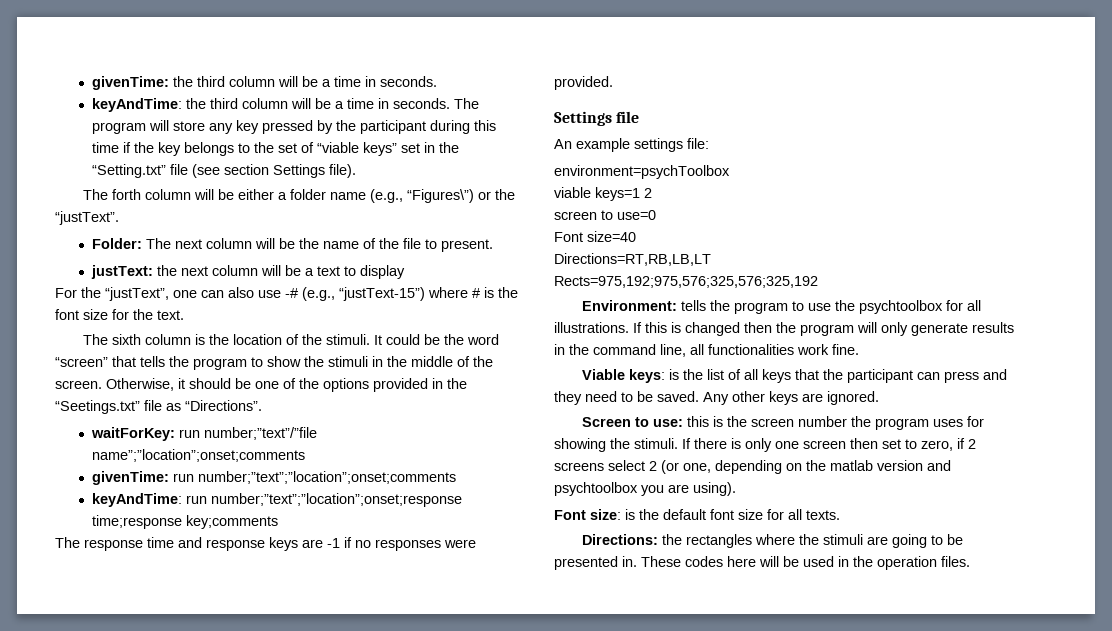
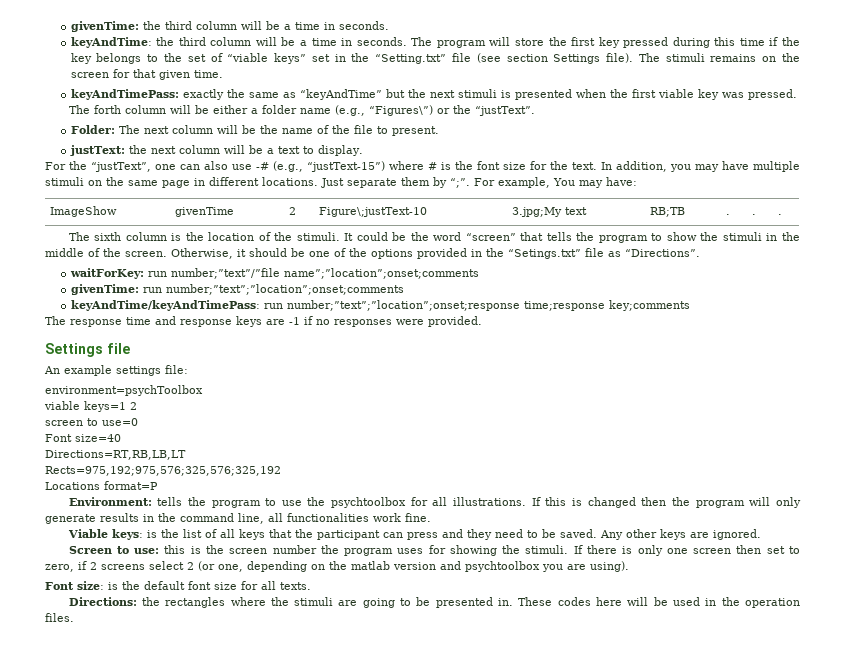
- The program will store any key pressed by the participant during this time if the key belongs to the set of “viable keys” set in the “Setting.txt” file (see section Settings file).
+ The program will store the first key pressed during this time if the key belongs to the set of “viable keys” set in the “Setting.txt” file (see section Settings file). The stimuli remains on the screen for that given time.
+ keyAndTimePass: exactly the same as “keyAndTime” but the next stimuli is presented when the first viable key was pressed.
- justText: the next column will be a text to display
+ justText: the next column will be a text to display.
+ In addition, you may have multiple stimuli on the same page in different locations. Just separate them by “;”. For example, You may have:
+ ImageShow | givenTime | 2 | Figure\;justText-10 | 3.jpg;My text | RB;TB | . | . | .
- Otherwise, it should be one of the options provided in the “Seetings.txt” file as “Directions”.
+ Otherwise, it should be one of the options provided in the “Setings.txt” file as “Directions”.
- keyAndTime: run number;”text”;”location”;onset;response time;response key;comments
+ keyAndTime/keyAndTimePass: run number;”text”;”location”;onset;response time;response key;comments
+ Locations format=P

